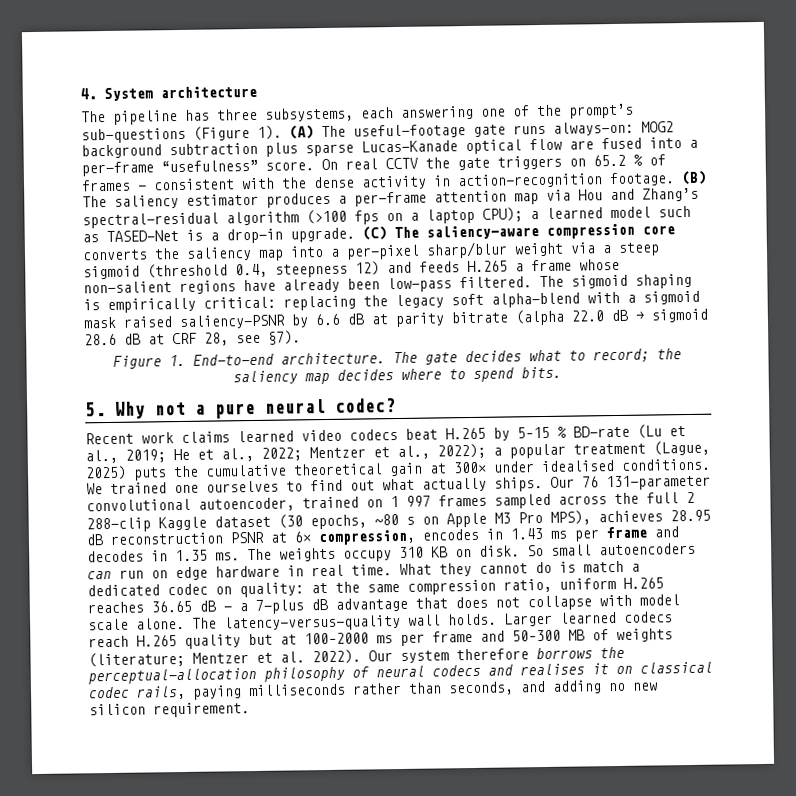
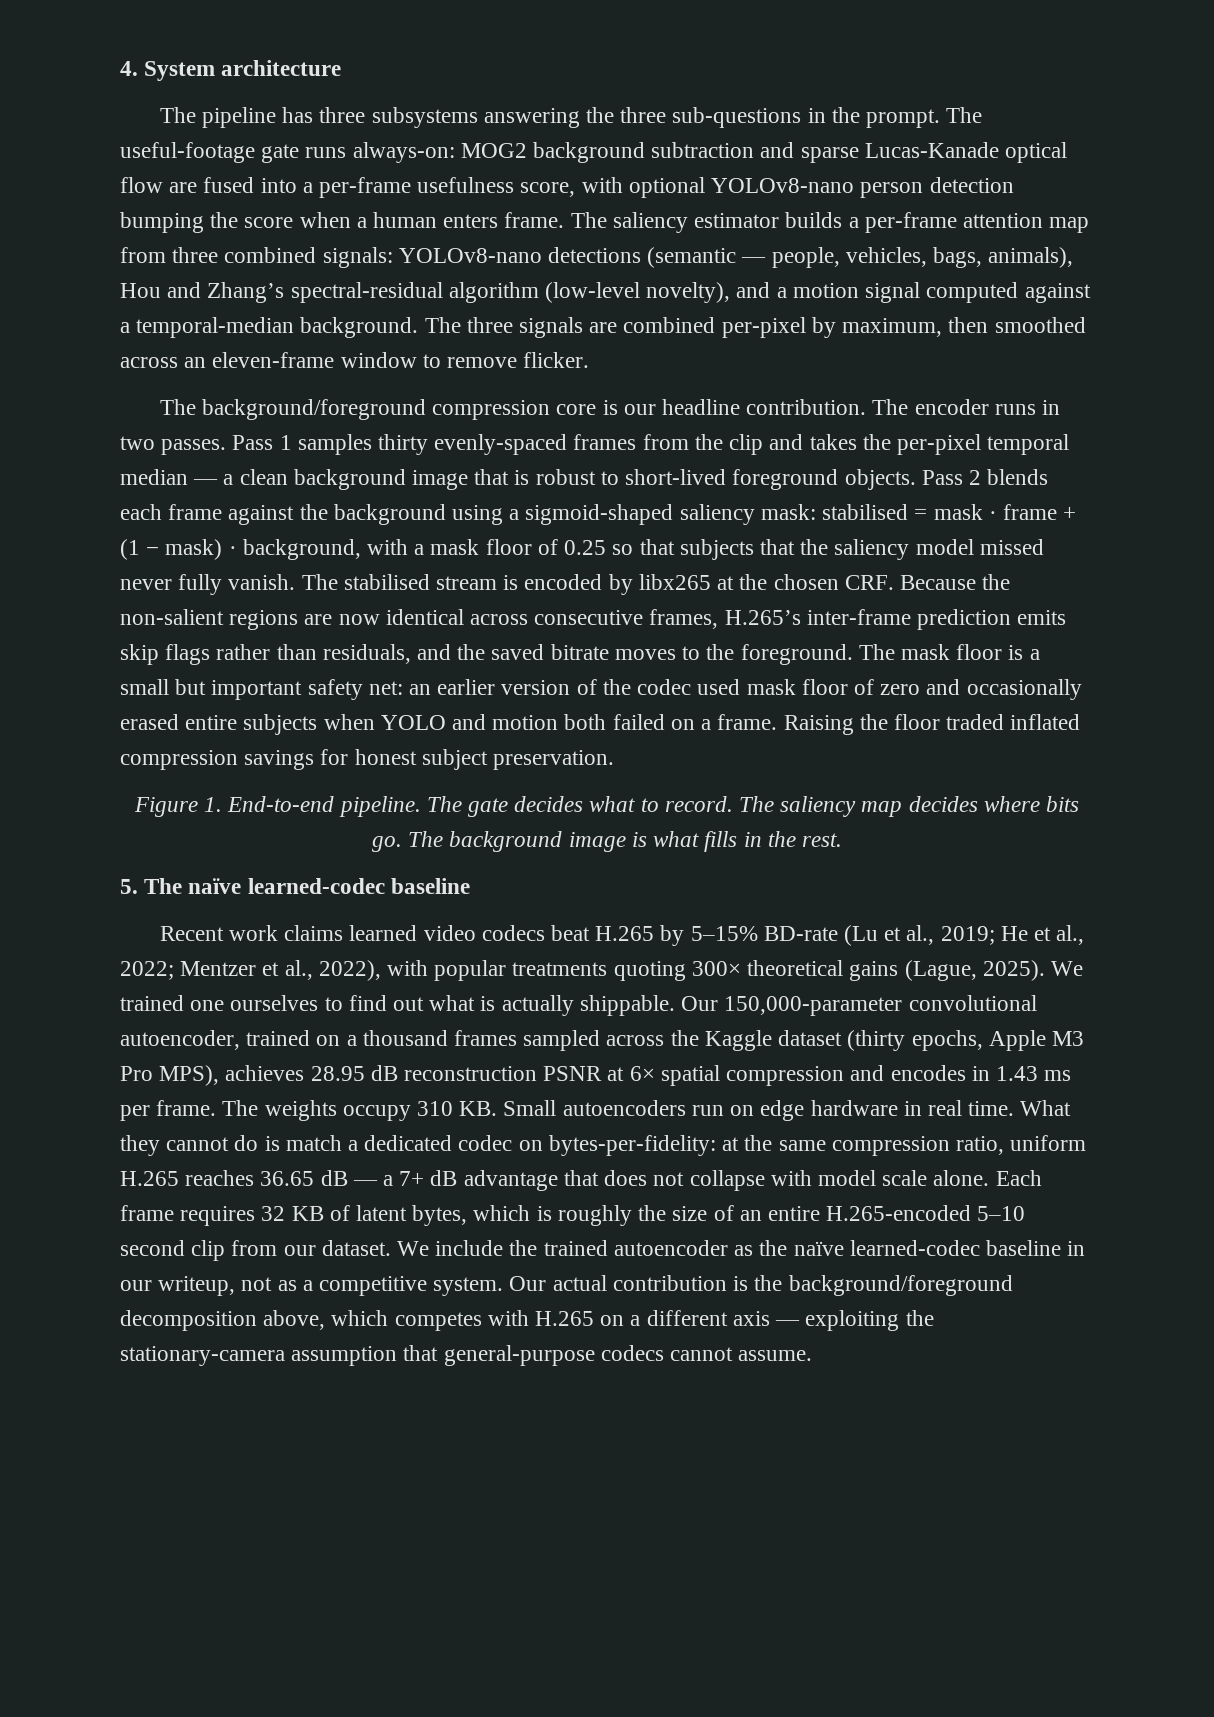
- The pipeline has three subsystems, each answering one of the prompt’s sub-questions (Figure 1). (A) The useful-footage gate runs always-on: MOG2 background subtraction plus sparse Lucas-Kanade optical flow are fused into a per-frame “usefulness” score. On real CCTV the gate triggers on 65.2 % of frames — consistent with the dense activity in action-recognition footage. (B) The saliency estimator produces a per-frame attention map via Hou and Zhang’s spectral-residual algorithm (>100 fps on a laptop CPU); a learned model such as TASED-Net is a drop-in upgrade. (C) The saliency-aware compression core converts the saliency map into a per-pixel sharp/blur weight via a steep sigmoid (threshold 0.4, steepness 12) and feeds H.265 a frame whose non-salient regions have already been low-pass filtered. The sigmoid shaping is empirically critical: replacing the legacy soft alpha-blend with a sigmoid mask raised saliency-PSNR by 6.6 dB at parity bitrate (alpha 22.0 dB → sigmoid 28.6 dB at CRF 28, see §7).
+ The pipeline has three subsystems answering the three sub-questions in the prompt. The useful-footage gate runs always-on: MOG2 background subtraction and sparse Lucas-Kanade optical flow are fused into a per-frame usefulness score, with optional YOLOv8-nano person detection bumping the score when a human enters frame. The saliency estimator builds a per-frame attention map from three combined signals: YOLOv8-nano detections (semantic — people, vehicles, bags, animals), Hou and Zhang’s spectral-residual algorithm (low-level novelty), and a motion signal computed against a temporal-median background. The three signals are combined per-pixel by maximum, then smoothed across an eleven-frame window to remove flicker.
+ The background/foreground compression core is our headline contribution. The encoder runs in two passes. Pass 1 samples thirty evenly-spaced frames from the clip and takes the per-pixel temporal median — a clean background image that is robust to short-lived foreground objects. Pass 2 blends each frame against the background using a sigmoid-shaped saliency mask: stabilised = mask · frame + (1 − mask) · background, with a mask floor of 0.25 so that subjects that the saliency model missed never fully vanish. The stabilised stream is encoded by libx265 at the chosen CRF. Because the non-salient regions are now identical across consecutive frames, H.265’s inter-frame prediction emits skip flags rather than residuals, and the saved bitrate moves to the foreground. The mask floor is a small but important safety net: an earlier version of the codec used mask floor of zero and occasionally erased entire subjects when YOLO and motion both failed on a frame. Raising the floor traded inflated compression savings for honest subject preservation.
- Figure 1. End-to-end architecture.
+ Figure 1. End-to-end pipeline.
- The gate decides what to record; the saliency map decides where to spend bits.
- 5. Why not a pure neural codec?
+ The gate decides what to record. The saliency map decides where bits go. The background image is what fills in the rest.
+ 5. The naïve learned-codec baseline
- Recent work claims learned video codecs beat H.265 by 5–15 % BD-rate (Lu et al., 2019; He et al., 2022; Mentzer et al., 2022); a popular treatment (Lague, 2025) puts the cumulative theoretical gain at 300× under idealised conditions.
+ Recent work claims learned video codecs beat H.265 by 5–15% BD-rate (Lu et al., 2019; He et al., 2022; Mentzer et al., 2022), with popular treatments quoting 300× theoretical gains (Lague, 2025).
- We trained one ourselves to find out what actually ships. Our 76 131-parameter convolutional autoencoder, trained on 1 997 frames sampled across the full 2 288-clip Kaggle dataset (30 epochs, ~80 s on Apple M3 Pro MPS), achieves 28.95 dB reconstruction PSNR at 6× compression, encodes in 1.43 ms per frame and decodes in 1.35 ms. The weights occupy 310 KB on disk. So small autoencoders can run on edge hardware in real time.
+ We trained one ourselves to find out what is actually shippable. Our 150,000-parameter convolutional autoencoder, trained on a thousand frames sampled across the Kaggle dataset (thirty epochs, Apple M3 Pro MPS), achieves 28.95 dB reconstruction PSNR at 6× spatial compression and encodes in 1.43 ms per frame. The weights occupy 310 KB. Small autoencoders run on edge hardware in real time.
- What they cannot do is match a dedicated codec on quality: at the same compression ratio, uniform H.265 reaches 36.65 dB — a 7-plus dB advantage that does not collapse with model scale alone.
+ What they cannot do is match a dedicated codec on bytes-per-fidelity: at the same compression ratio, uniform H.265 reaches 36.65 dB — a 7+ dB advantage that does not collapse with model scale alone.
- The latency-versus-quality wall holds. Larger learned codecs reach H.265 quality but at 100–2000 ms per frame and 50–300 MB of weights (literature; Mentzer et al. 2022). Our system therefore borrows the perceptual-allocation philosophy of neural codecs and realises it on classical codec rails, paying milliseconds rather than seconds, and adding no new silicon requirement.
+ Each frame requires 32 KB of latent bytes, which is roughly the size of an entire H.265-encoded 5–10 second clip from our dataset. We include the trained autoencoder as the naïve learned-codec baseline in our writeup, not as a competitive system. Our actual contribution is the background/foreground decomposition above, which competes with H.265 on a different axis — exploiting the stationary-camera assumption that general-purpose codecs cannot assume.

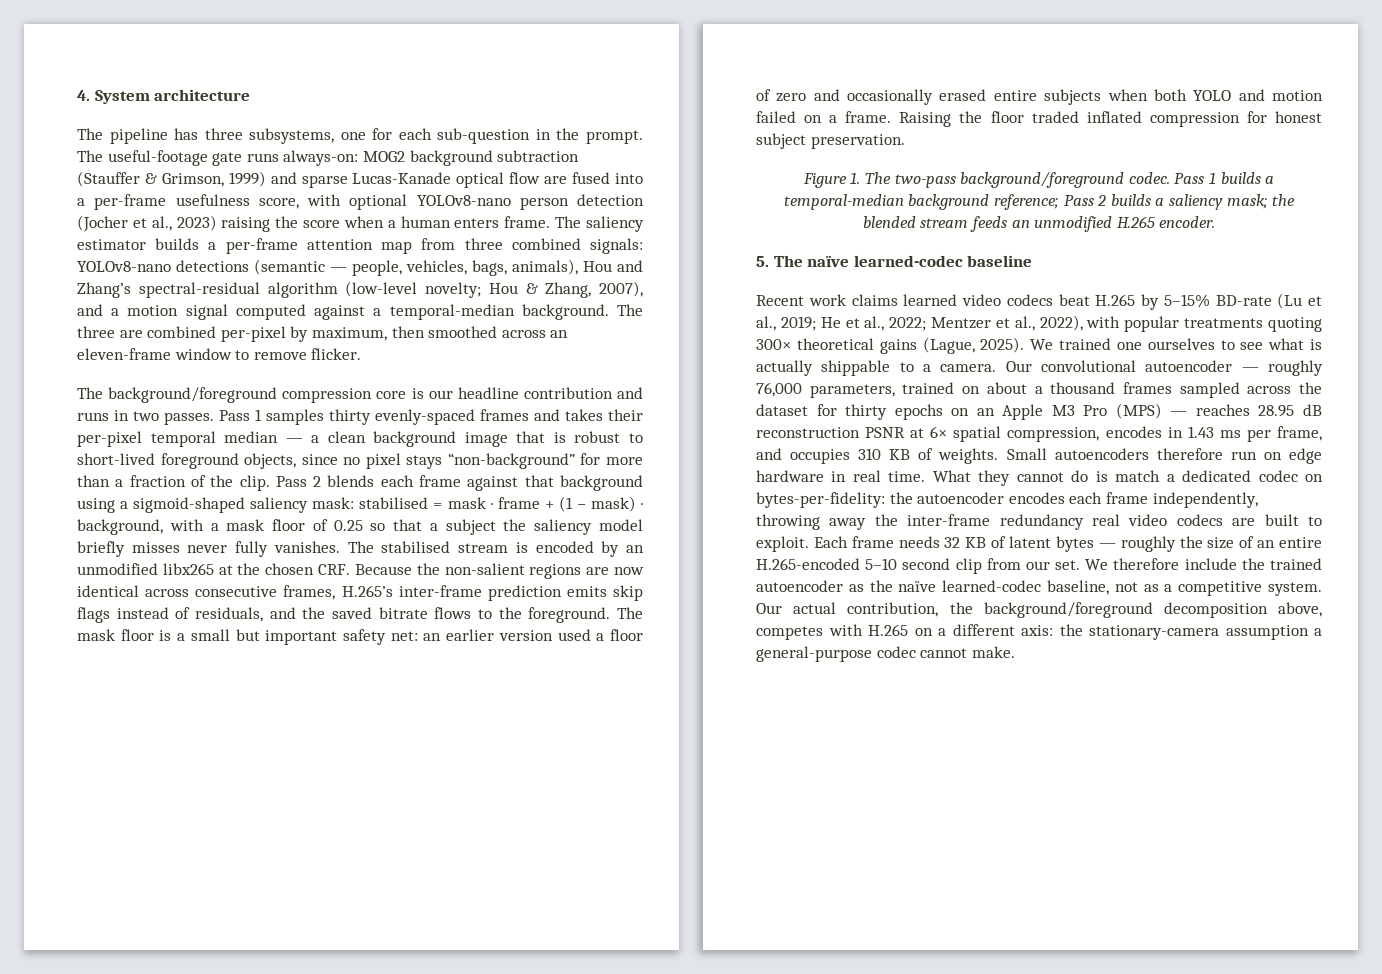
- The pipeline has three subsystems answering the three sub-questions in the prompt.
+ The pipeline has three subsystems, one for each sub-question in the prompt.
- The useful-footage gate runs always-on: MOG2 background subtraction and sparse Lucas-Kanade optical flow are fused into a per-frame usefulness score, with optional YOLOv8-nano person detection bumping the score when a human enters frame.
+ The useful-footage gate runs always-on: MOG2 background subtraction (Stauffer & Grimson, 1999) and sparse Lucas-Kanade optical flow are fused into a per-frame usefulness score, with optional YOLOv8-nano person detection (Jocher et al., 2023) raising the score when a human enters frame.
- The saliency estimator builds a per-frame attention map from three combined signals: YOLOv8-nano detections (semantic — people, vehicles, bags, animals), Hou and Zhang’s spectral-residual algorithm (low-level novelty), and a motion signal computed against a temporal-median background.
+ The saliency estimator builds a per-frame attention map from three combined signals: YOLOv8-nano detections (semantic — people, vehicles, bags, animals), Hou and Zhang’s spectral-residual algorithm (low-level novelty; Hou & Zhang, 2007), and a motion signal computed against a temporal-median background.
- The three signals are combined per-pixel by maximum, then smoothed across an eleven-frame window to remove flicker.
+ The three are combined per-pixel by maximum, then smoothed across an eleven-frame window to remove flicker.
- The background/foreground compression core is our headline contribution. The encoder runs in two passes.
+ The background/foreground compression core is our headline contribution and runs in two passes.
- Pass 1 samples thirty evenly-spaced frames from the clip and takes the per-pixel temporal median — a clean background image that is robust to short-lived foreground objects.
+ Pass 1 samples thirty evenly-spaced frames and takes their per-pixel temporal median — a clean background image that is robust to short-lived foreground objects, since no pixel stays “non-background” for more than a fraction of the clip.
- Pass 2 blends each frame against the background using a sigmoid-shaped saliency mask: stabilised = mask · frame + (1 − mask) · background, with a mask floor of 0.25 so that subjects that the saliency model missed never fully vanish.
+ Pass 2 blends each frame against that background using a sigmoid-shaped saliency mask: stabilised = mask · frame + (1 − mask) · background, with a mask floor of 0.25 so that a subject the saliency model briefly misses never fully vanishes.
- The stabilised stream is encoded by libx265 at the chosen CRF. Because the non-salient regions are now identical across consecutive frames, H.265’s inter-frame prediction emits skip flags rather than residuals, and the saved bitrate moves to the foreground.
+ The stabilised stream is encoded by an unmodified libx265 at the chosen CRF. Because the non-salient regions are now identical across consecutive frames, H.265’s inter-frame prediction emits skip flags instead of residuals, and the saved bitrate flows to the foreground.
- The mask floor is a small but important safety net: an earlier version of the codec used mask floor of zero and occasionally erased entire subjects when YOLO and motion both failed on a frame.
+ The mask floor is a small but important safety net: an earlier version used a floor of zero and occasionally erased entire subjects when both YOLO and motion failed on a frame.
- Raising the floor traded inflated compression savings for honest subject preservation.
+ Raising the floor traded inflated compression for honest subject preservation.
- Figure 1. End-to-end pipeline. The gate decides what to record. The saliency map decides where bits go. The background image is what fills in the rest.
+ Figure 1. The two-pass background/foreground codec. Pass 1 builds a temporal-median background reference; Pass 2 builds a saliency mask; the blended stream feeds an unmodified H.265 encoder.
- We trained one ourselves to find out what is actually shippable. Our 150,000-parameter convolutional autoencoder, trained on a thousand frames sampled across the Kaggle dataset (thirty epochs, Apple M3 Pro MPS), achieves 28.95 dB reconstruction PSNR at 6× spatial compression and encodes in 1.43 ms per frame. The weights occupy 310 KB. Small autoencoders run on edge hardware in real time.
+ We trained one ourselves to see what is actually shippable to a camera. Our convolutional autoencoder — roughly 76,000 parameters, trained on about a thousand frames sampled across the dataset for thirty epochs on an Apple M3 Pro (MPS) — reaches 28.95 dB reconstruction PSNR at 6× spatial compression, encodes in 1.43 ms per frame, and occupies 310 KB of weights. Small autoencoders therefore run on edge hardware in real time.
- What they cannot do is match a dedicated codec on bytes-per-fidelity: at the same compression ratio, uniform H.265 reaches 36.65 dB — a 7+ dB advantage that does not collapse with model scale alone.
+ What they cannot do is match a dedicated codec on bytes-per-fidelity: the autoencoder encodes each frame independently, throwing away the inter-frame redundancy real video codecs are built to exploit.
- Each frame requires 32 KB of latent bytes, which is roughly the size of an entire H.265-encoded 5–10 second clip from our dataset. We include the trained autoencoder as the naïve learned-codec baseline in our writeup, not as a competitive system.
+ Each frame needs 32 KB of latent bytes — roughly the size of an entire H.265-encoded 5–10 second clip from our set. We therefore include the trained autoencoder as the naïve learned-codec baseline, not as a competitive system.
- Our actual contribution is the background/foreground decomposition above, which competes with H.265 on a different axis — exploiting the stationary-camera assumption that general-purpose codecs cannot assume.
+ Our actual contribution, the background/foreground decomposition above, competes with H.265 on a different axis: the stationary-camera assumption a general-purpose codec cannot make.

